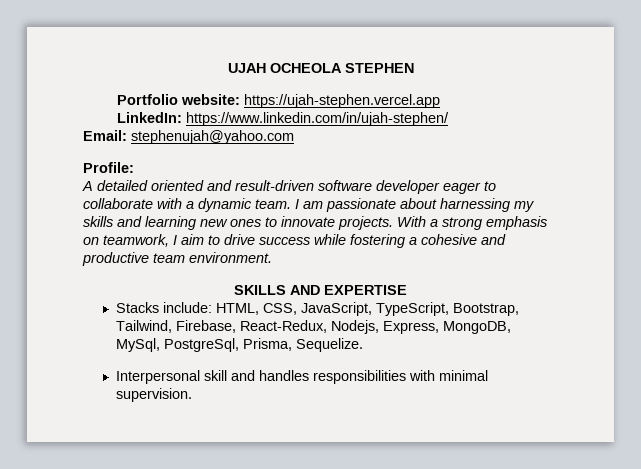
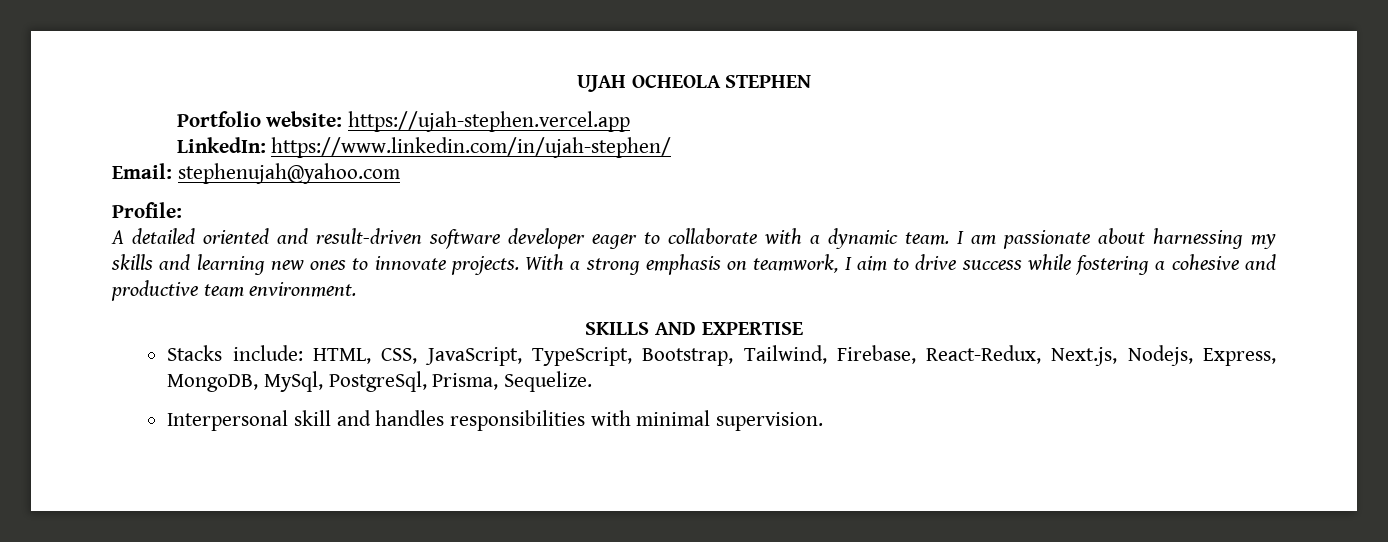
- Stacks include: HTML, CSS, JavaScript, TypeScript, Bootstrap, Tailwind, Firebase, React-Redux, Nodejs, Express, MongoDB, MySql, PostgreSql, Prisma, Sequelize.
+ Stacks include: HTML, CSS, JavaScript, TypeScript, Bootstrap, Tailwind, Firebase, React-Redux, Next.js, Nodejs, Express, MongoDB, MySql, PostgreSql, Prisma, Sequelize.

